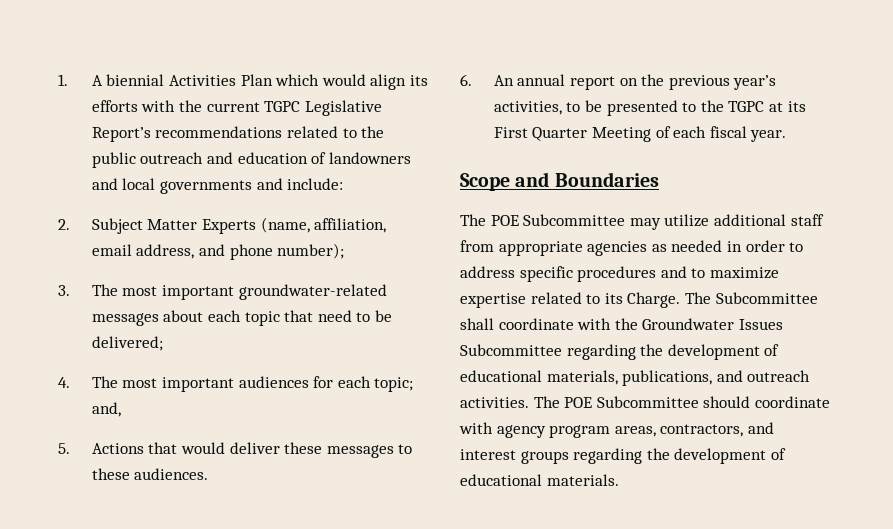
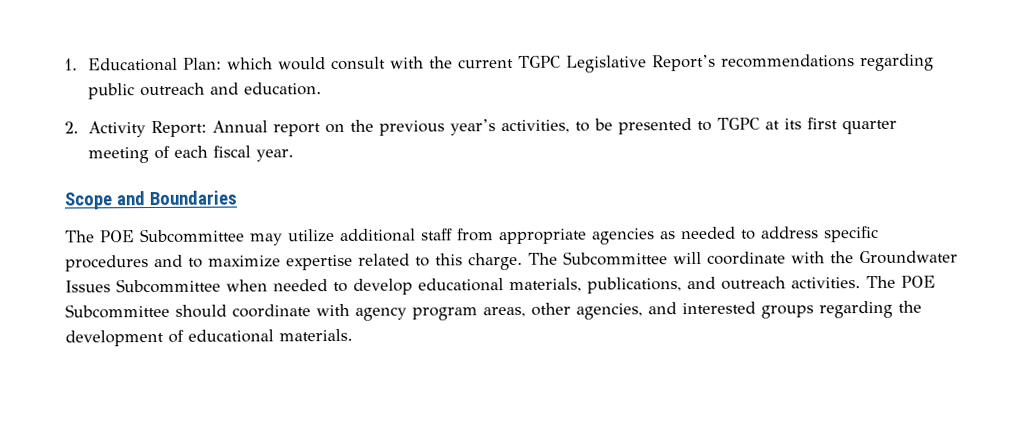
- 1. A biennial Activities Plan which would align its efforts with the current TGPC Legislative Report’s recommendations related to the public outreach and education of landowners and local governments and include:
- 2. Subject Matter Experts (name, affiliation, email address, and phone number);
- 3. The most important groundwater-related messages about each topic that need to be delivered;
- 4. The most important audiences for each topic; and,
- 5. Actions that would deliver these messages to these audiences.
- 6. An annual report on the previous year’s activities, to be presented to the TGPC at its First Quarter Meeting of each fiscal year.
+ 1. Educational Plan: which would consult with the current TGPC Legislative Report’s recommendations regarding public outreach and education.
+ 2. Activity Report: Annual report on the previous year’s activities, to be presented to TGPC at its first quarter meeting of each fiscal year.
- The POE Subcommittee may utilize additional staff from appropriate agencies as needed in order to address specific procedures and to maximize expertise related to its Charge.
+ The POE Subcommittee may utilize additional staff from appropriate agencies as needed to address specific procedures and to maximize expertise related to this charge.
- The Subcommittee shall coordinate with the Groundwater Issues Subcommittee regarding the development of educational materials, publications, and outreach activities.
+ The Subcommittee will coordinate with the Groundwater Issues Subcommittee when needed to develop educational materials, publications, and outreach activities.
- The POE Subcommittee should coordinate with agency program areas, contractors, and interest groups regarding the development of educational materials.
+ The POE Subcommittee should coordinate with agency program areas, other agencies, and interested groups regarding the development of educational materials.

